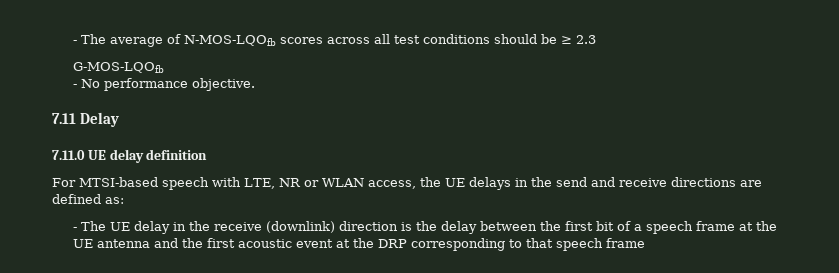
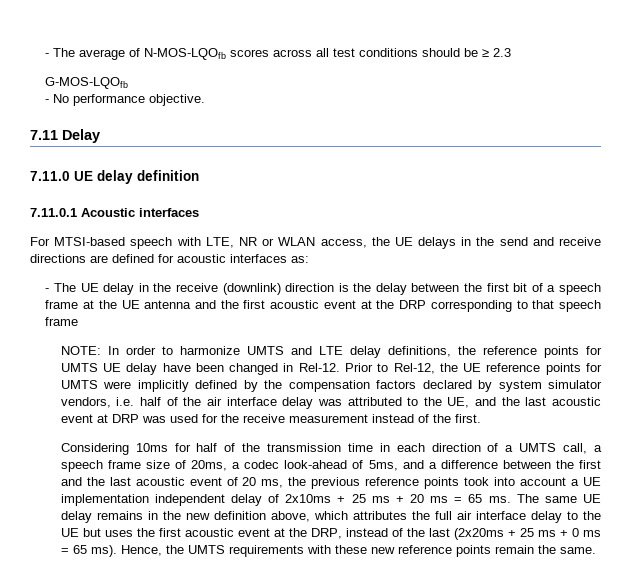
+ 7.11.0.1 Acoustic interfaces
- For MTSI-based speech with LTE, NR or WLAN access, the UE delays in the send and receive directions are defined as:
+ For MTSI-based speech with LTE, NR or WLAN access, the UE delays in the send and receive directions are defined for acoustic interfaces as:
+ NOTE: In order to harmonize UMTS and LTE delay definitions, the reference points for UMTS UE delay have been changed in Rel-12. Prior to Rel-12, the UE reference points for UMTS were implicitly defined by the compensation factors declared by system simulator vendors, i.e. half of the air interface delay was attributed to the UE, and the last acoustic event at DRP was used for the receive measurement instead of the first.
+ Considering 10ms for half of the transmission time in each direction of a UMTS call, a speech frame size of 20ms, a codec look-ahead of 5ms, and a difference between the first and the last acoustic event of 20 ms, the previous reference points took into account a UE implementation independent delay of 2x10ms + 25 ms + 20 ms = 65 ms. The same UE delay remains in the new definition above, which attributes the full air interface delay to the UE but uses the first acoustic event at the DRP, instead of the last (2x20ms + 25 ms + 0 ms = 65 ms). Hence, the UMTS requirements with these new reference points remain the same.

